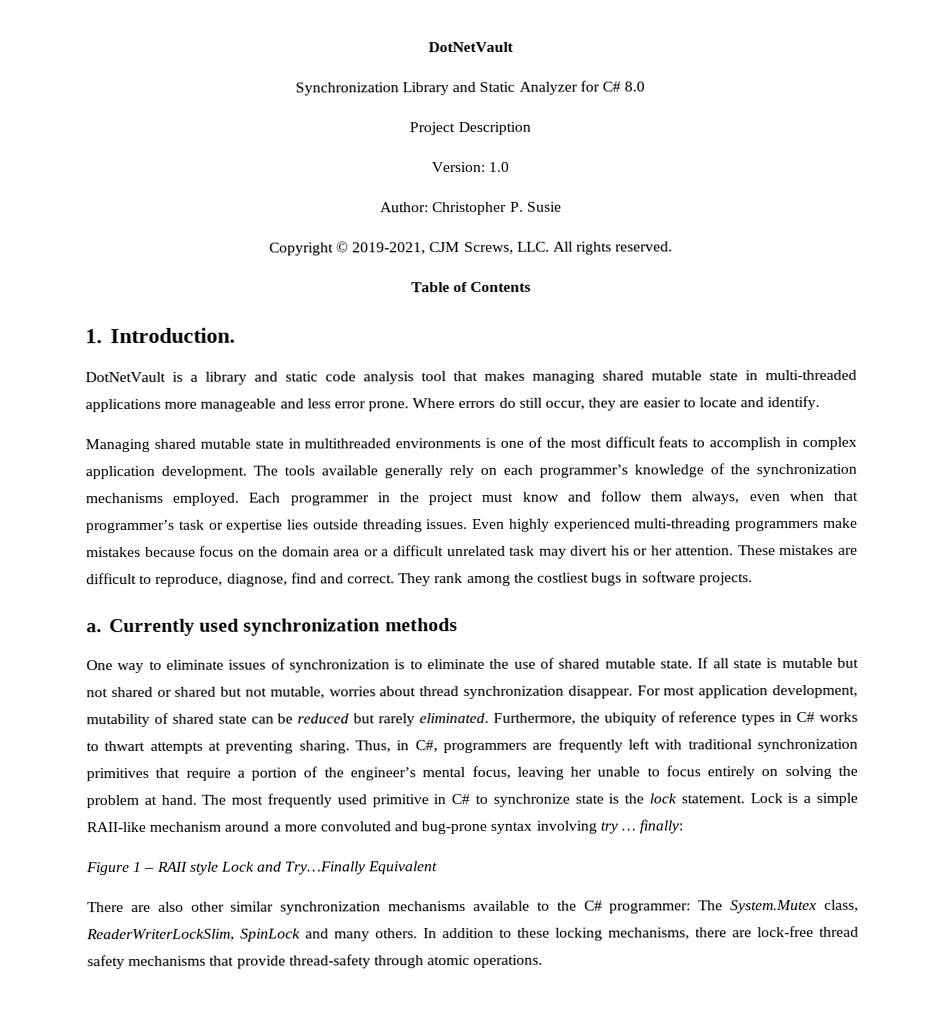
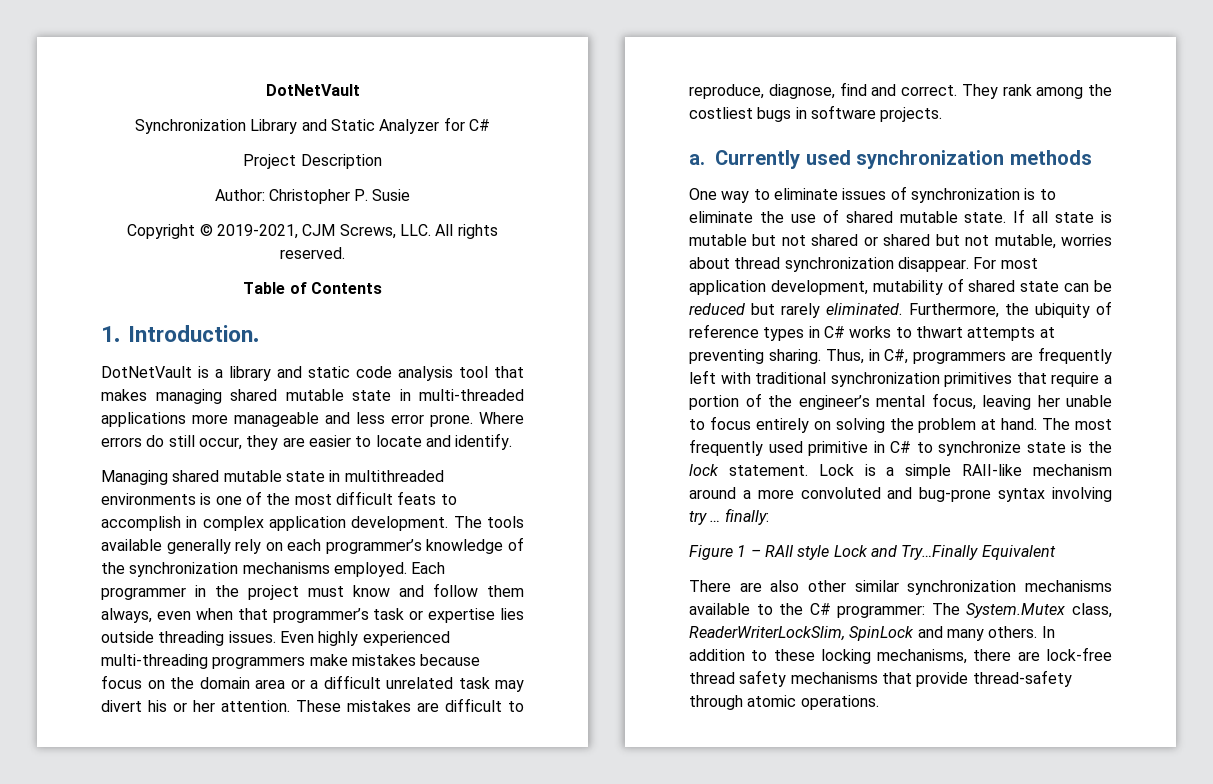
- Synchronization Library and Static Analyzer for C# 8.0
+ Synchronization Library and Static Analyzer for C#
- Version: 1.0

